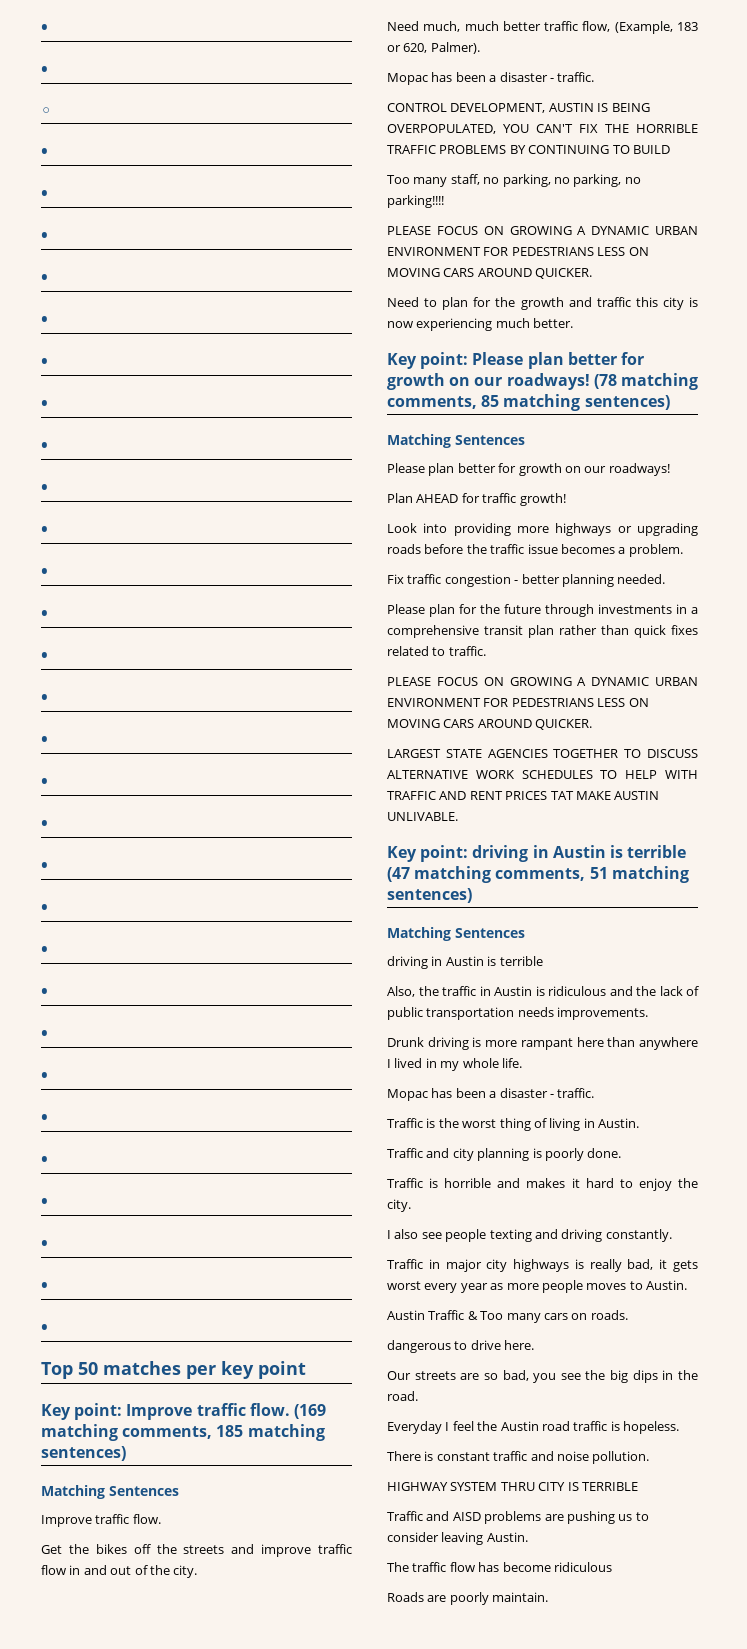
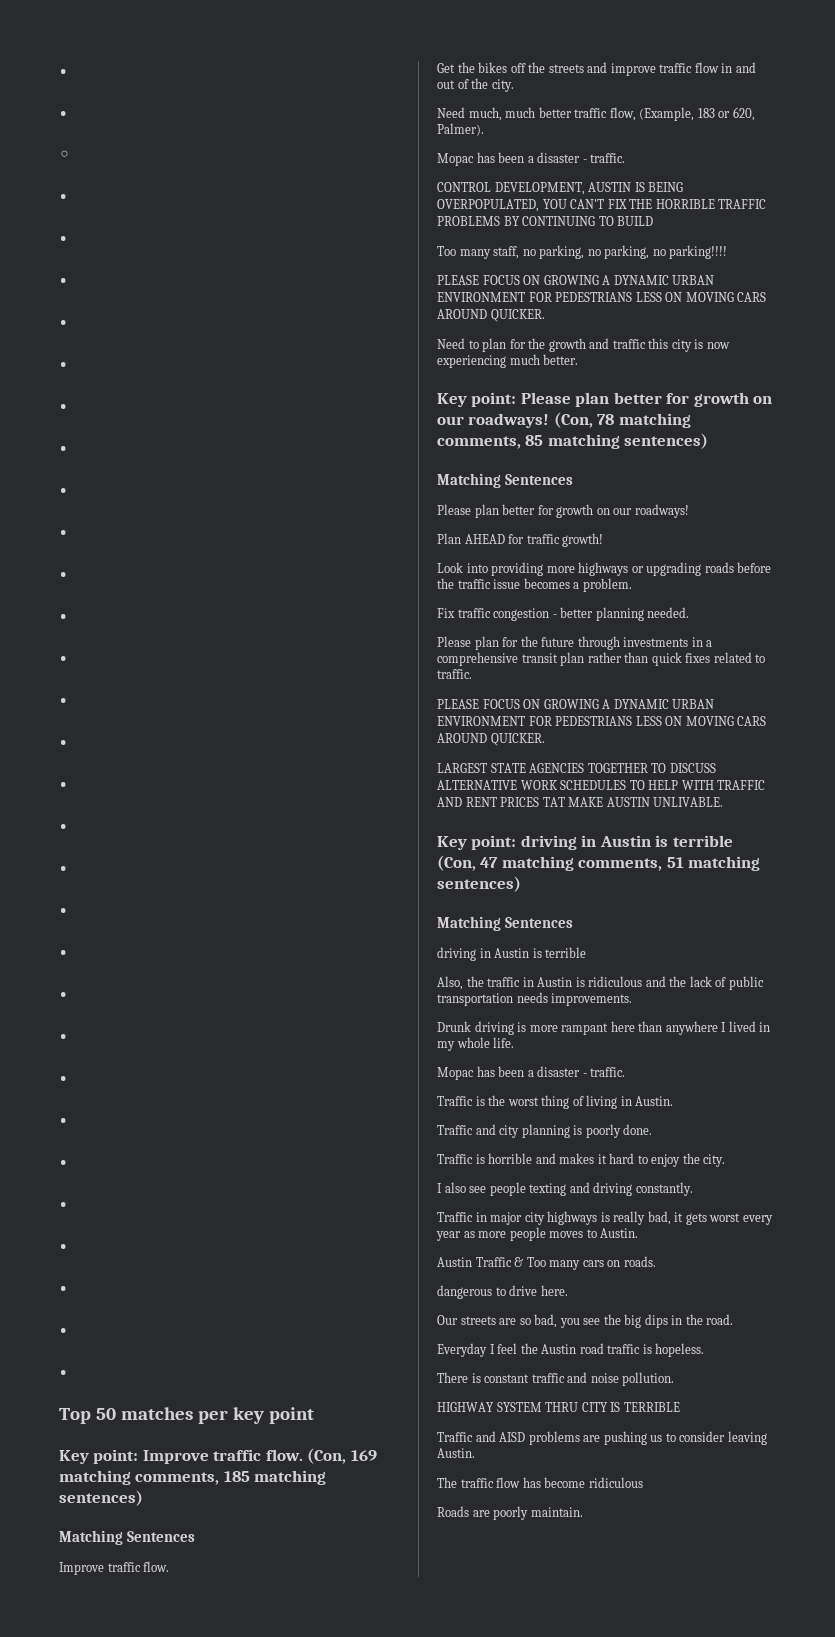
- (169 matching comments, 185 matching sentences)
+ (Con, 169 matching comments, 185 matching sentences)
- (78 matching comments, 85 matching sentences)
+ (Con, 78 matching comments, 85 matching sentences)
- Key point: driving in Austin is terrible (47 matching comments, 51 matching sentences)
+ Key point: driving in Austin is terrible (Con, 47 matching comments, 51 matching sentences)

